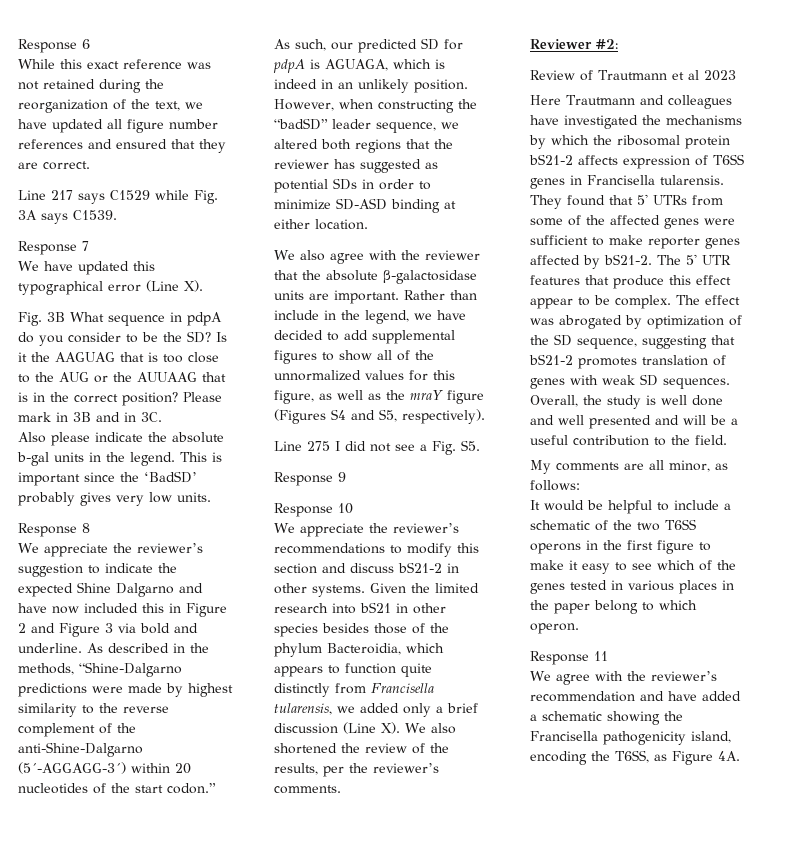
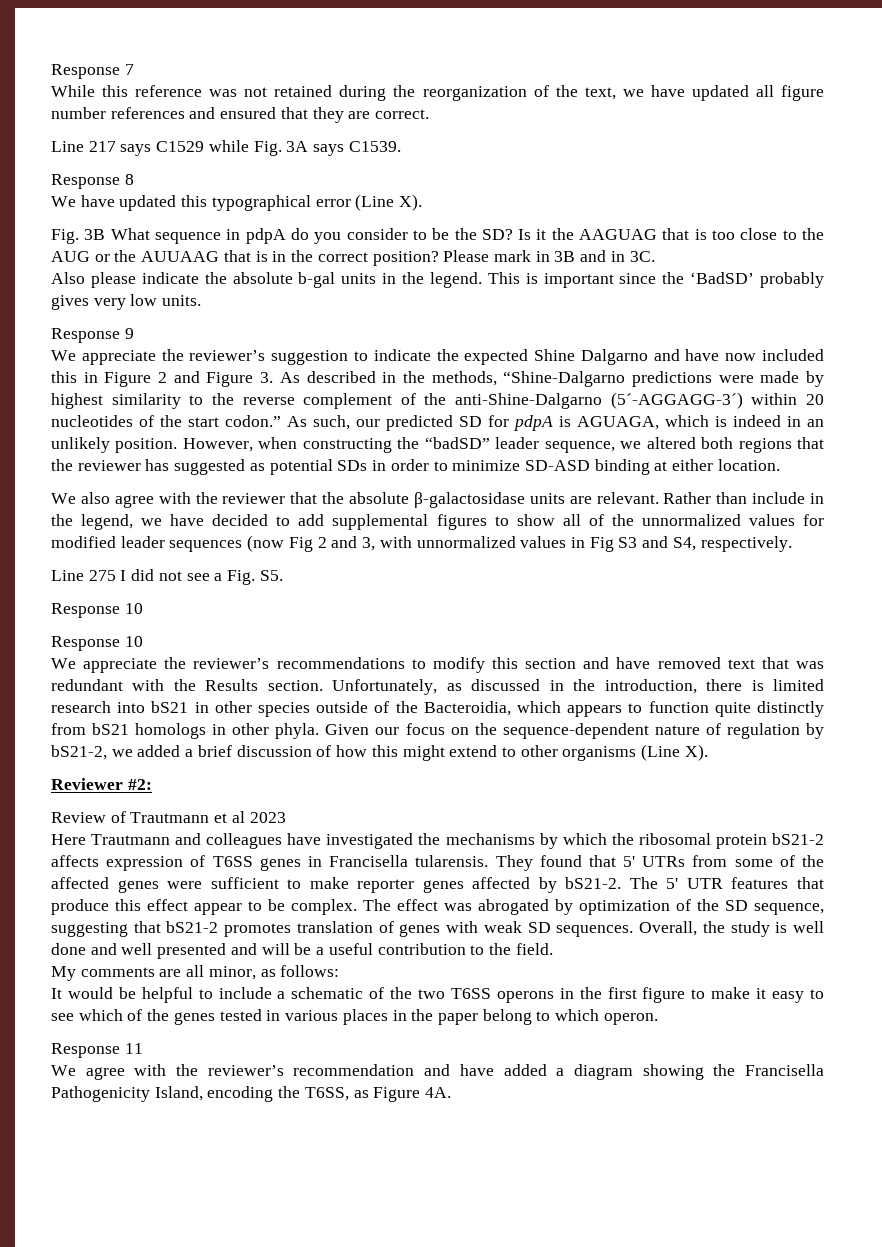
- Response 6
+ Response 7
- While this exact reference was not retained during the reorganization of the text, we have updated all figure number references and ensured that they are correct.
+ While this reference was not retained during the reorganization of the text, we have updated all figure number references and ensured that they are correct.
- Response 7
+ Response 8
- Response 8
+ Response 9
- We appreciate the reviewer’s suggestion to indicate the expected Shine Dalgarno and have now included this in Figure 2 and Figure 3 via bold and underline. As described in the methods, “Shine-Dalgarno predictions were made by highest similarity to the reverse complement of the anti-Shine-Dalgarno (5´-AGGAGG-3´) within 20 nucleotides of the start codon.”
+ We appreciate the reviewer’s suggestion to indicate the expected Shine Dalgarno and have now included this in Figure 2 and Figure 3. As described in the methods, “Shine-Dalgarno predictions were made by highest similarity to the reverse complement of the anti-Shine-Dalgarno (5´-AGGAGG-3´) within 20 nucleotides of the start codon.”
- We also agree with the reviewer that the absolute β-galactosidase units are important.
+ We also agree with the reviewer that the absolute β-galactosidase units are relevant.
- Rather than include in the legend, we have decided to add supplemental figures to show all of the unnormalized values for this figure, as well as the mraY figure (Figures S4 and S5, respectively).
+ Rather than include in the legend, we have decided to add supplemental figures to show all of the unnormalized values for modified leader sequences (now Fig 2 and 3, with unnormalized values in Fig S3 and S4, respectively.
  Line 275 I did not see a Fig. S5.
- Response 9
+ Response 10
- We appreciate the reviewer’s recommendations to modify this section and discuss bS21-2 in other systems. Given the limited research into bS21 in other species besides those of the phylum Bacteroidia, which appears to function quite distinctly from Francisella tularensis, we added only a brief discussion (Line X). We also shortened the review of the results, per the reviewer’s comments.
+ We appreciate the reviewer’s recommendations to modify this section and have removed text that was redundant with the Results section. Unfortunately, as discussed in the introduction, there is limited research into bS21 in other species outside of the Bacteroidia, which appears to function quite distinctly from bS21 homologs in other phyla. Given our focus on the sequence-dependent nature of regulation by bS21-2, we added a brief discussion of how this might extend to other organisms (Line X).
- We agree with the reviewer’s recommendation and have added a schematic showing the Francisella pathogenicity island, encoding the T6SS, as Figure 4A.
+ We agree with the reviewer’s recommendation and have added a diagram showing the Francisella Pathogenicity Island, encoding the T6SS, as Figure 4A.

